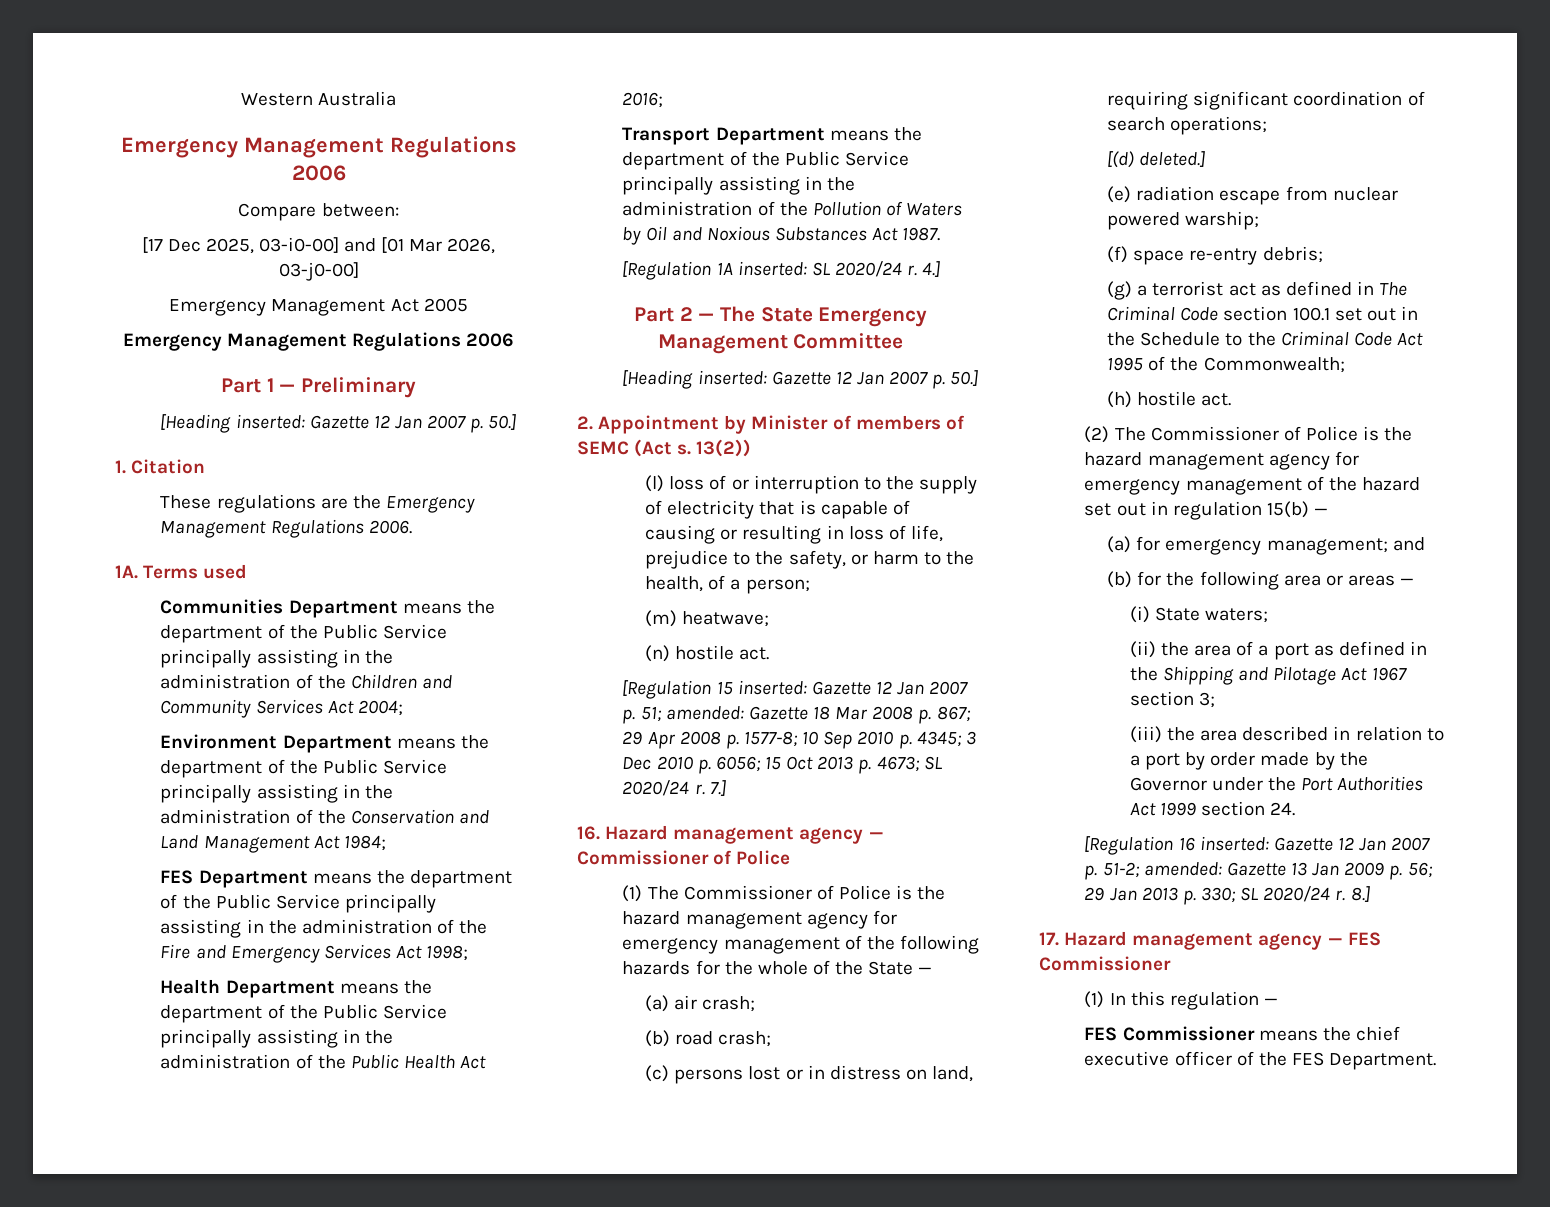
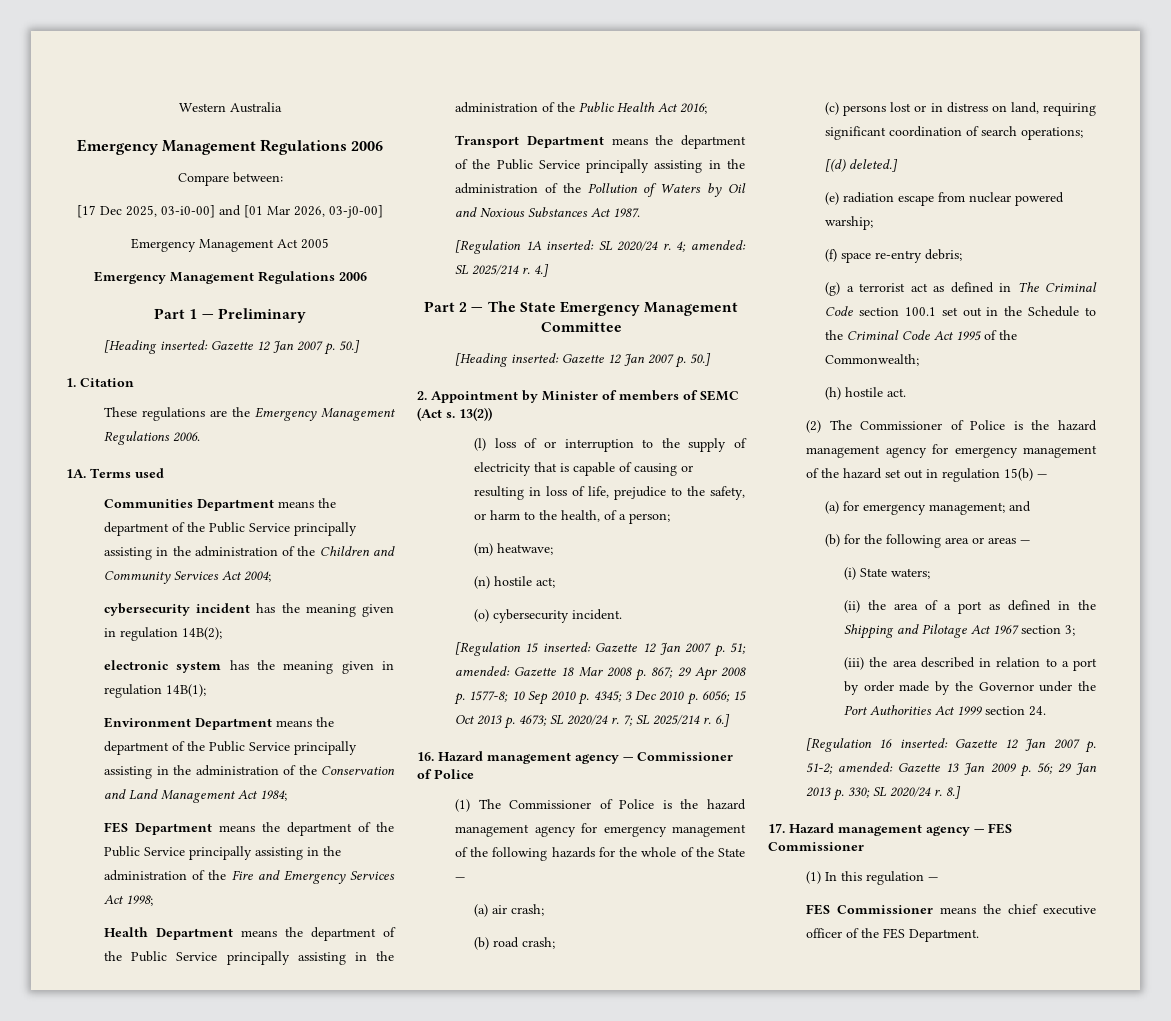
+ cybersecurity incident has the meaning given in regulation 14B(2);
+ electronic system has the meaning given in regulation 14B(1);
+ 4; amended: SL 2025/214 r.
- (n) hostile act.
+ (n) hostile act;
+ (o) cybersecurity incident.
- 7.]
+ 7; SL 2025/214 r. 6.]

